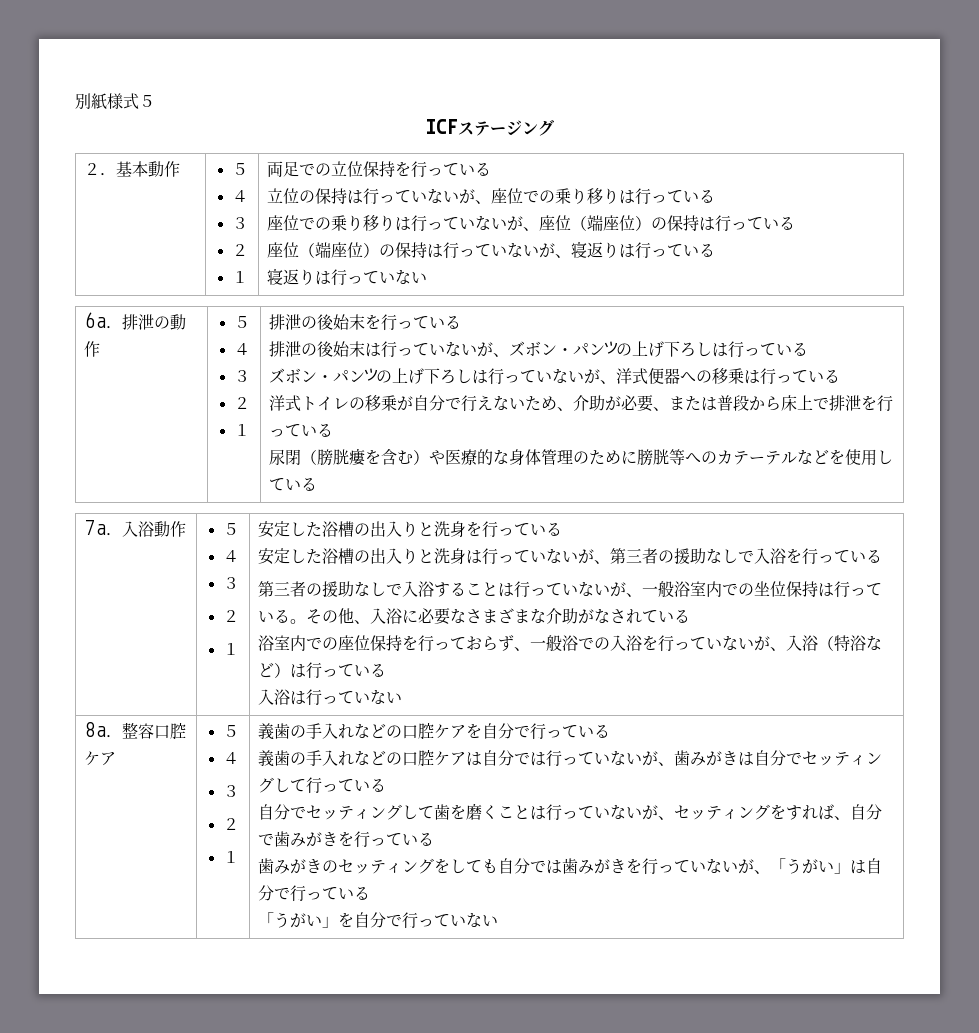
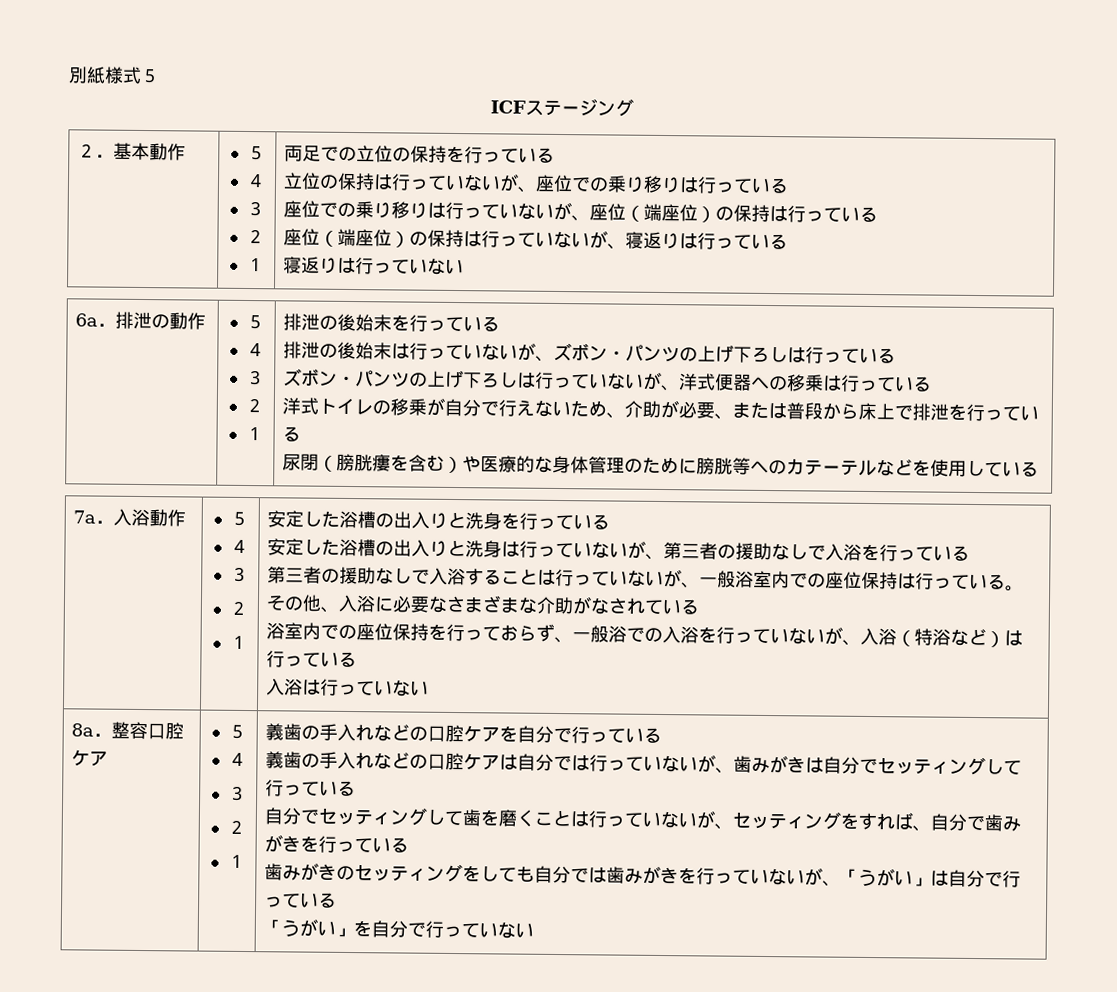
- 両足での立位保持を行っている
+ 両足での立位の保持を行っている
- 第三者の援助なしで入浴することは行っていないが、一般浴室内での坐位保持は行っている。
+ 第三者の援助なしで入浴することは行っていないが、一般浴室内での座位保持は行っている。

